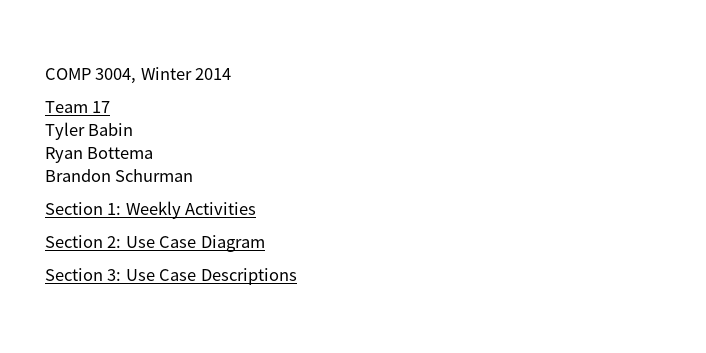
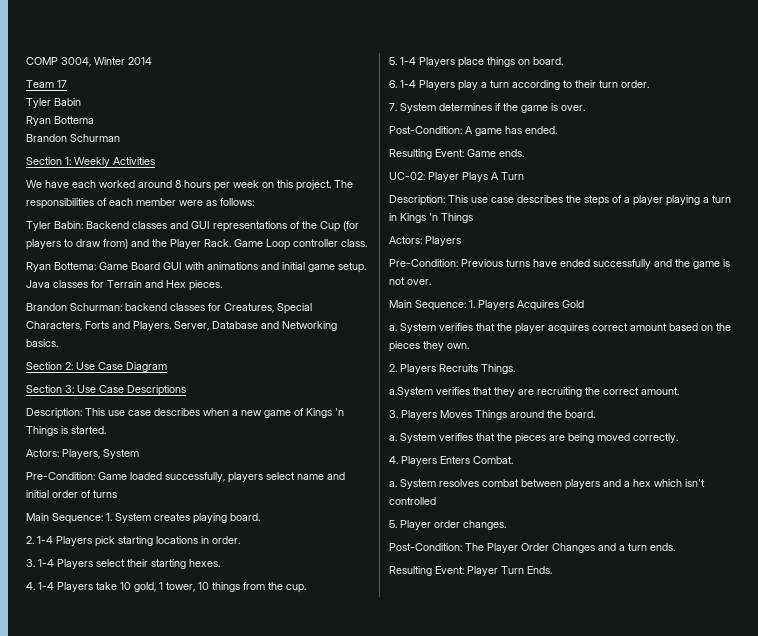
+ We have each worked around 8 hours per week on this project. The responsibilities of each member were as follows:
+ Tyler Babin: Backend classes and GUI representations of the Cup (for players to draw from) and the Player Rack. Game Loop controller class.
+ Ryan Bottema: Game Board GUI with animations and initial game setup. Java classes for Terrain and Hex pieces.
+ Brandon Schurman: backend classes for Creatures, Special Characters, Forts and Players. Server, Database and Networking basics.
+ Description: This use case describes when a new game of Kings 'n Things is started.
+ Actors: Players, System
+ Pre-Condition: Game loaded successfully, players select name and initial order of turns
+ Main Sequence: 1. System creates playing board.
+ 2. 1-4 Players pick starting locations in order.
+ 3. 1-4 Players select their starting hexes.
+ 4. 1-4 Players take 10 gold, 1 tower, 10 things from the cup.
+ 5. 1-4 Players place things on board.
+ 6. 1-4 Players play a turn according to their turn order.
+ 7. System determines if the game is over.
+ Post-Condition: A game has ended.
+ Resulting Event: Game ends.
+ UC-02: Player Plays A Turn
+ Description: This use case describes the steps of a player playing a turn in Kings 'n Things
+ Actors: Players
+ Pre-Condition: Previous turns have ended successfully and the game is not over.
+ Main Sequence: 1. Players Acquires Gold
+ a. System verifies that the player acquires correct amount based on the pieces they own.
+ 2. Players Recruits Things.
+ a.System verifies that they are recruiting the correct amount.
+ 3. Players Moves Things around the board.
+ a. System verifies that the pieces are being moved correctly.
+ 4. Players Enters Combat.
+ a. System resolves combat between players and a hex which isn't controlled
+ 5. Player order changes.
+ Post-Condition: The Player Order Changes and a turn ends.
+ Resulting Event: Player Turn Ends.

